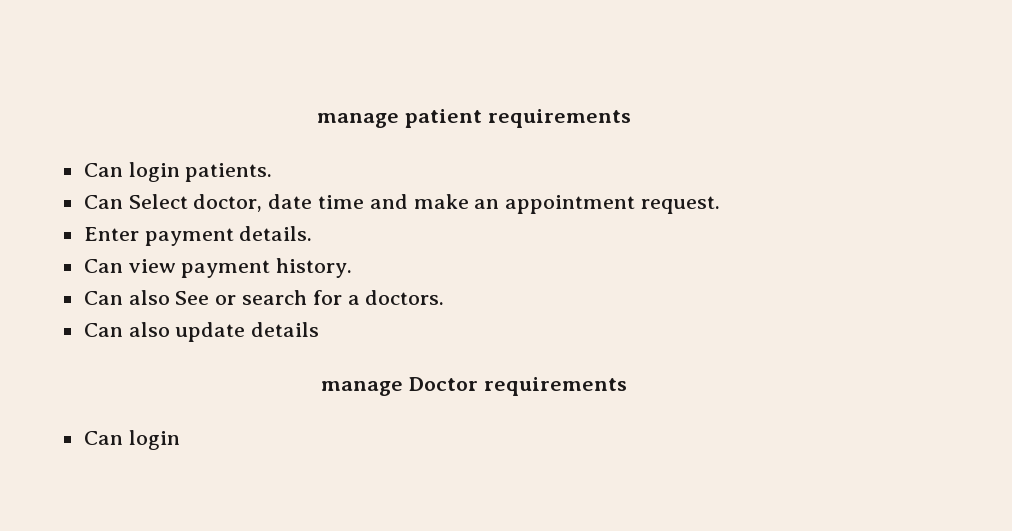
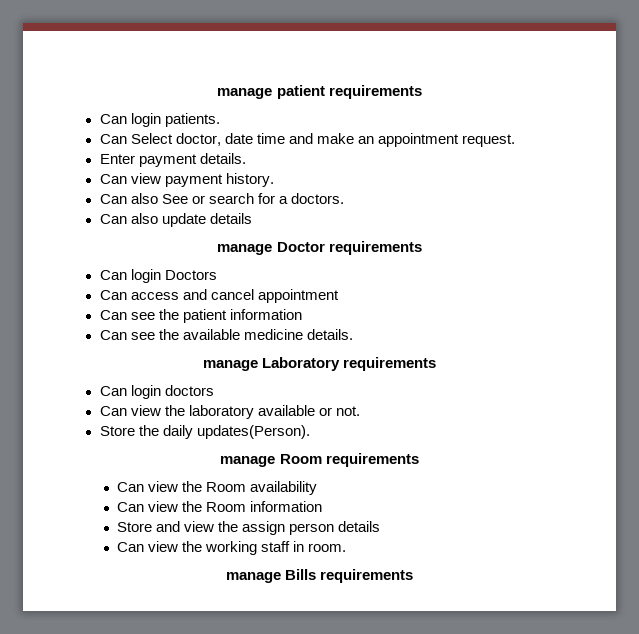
  manage Doctor requirements
- Can login
+ Can login Doctors
+ Can access and cancel appointment
+ Can see the patient information
+ Can see the available medicine details.
+ manage Laboratory requirements
+ Can login doctors
+ Can view the laboratory available or not.
+ Store the daily updates(Person).
+ manage Room requirements
+ Can view the Room availability
+ Can view the Room information
+ Store and view the assign person details
+ Can view the working staff in room.
+ manage Bills requirements

